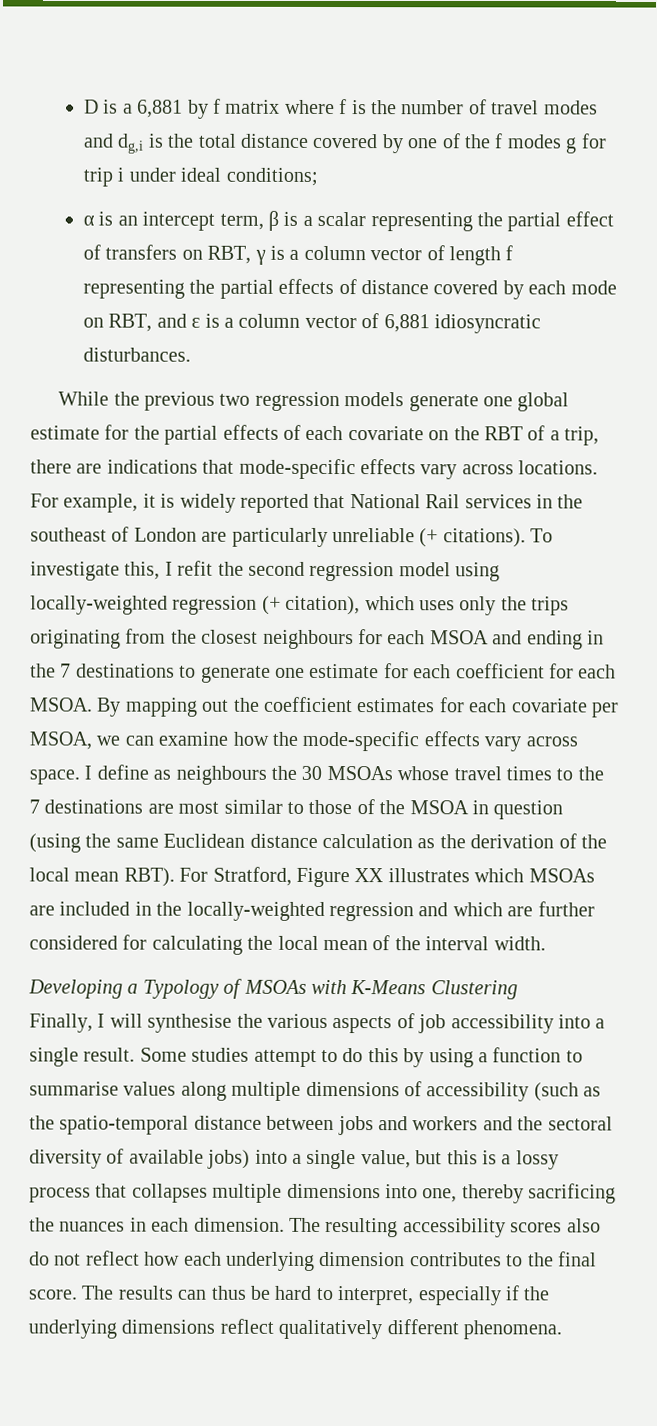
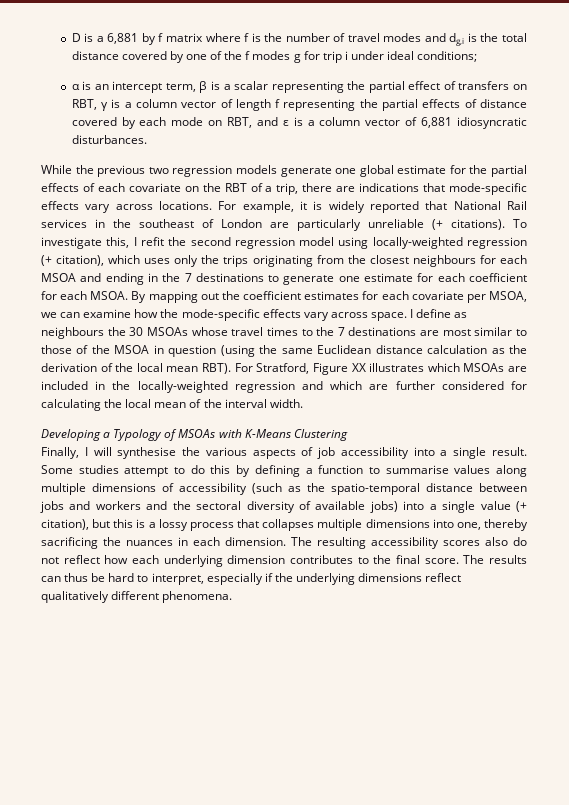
- Some studies attempt to do this by using a function to summarise values along multiple dimensions of accessibility (such as the spatio-temporal distance between jobs and workers and the sectoral diversity of available jobs) into a single value, but this is a lossy process that collapses multiple dimensions into one, thereby sacrificing the nuances in each dimension.
+ Some studies attempt to do this by defining a function to summarise values along multiple dimensions of accessibility (such as the spatio-temporal distance between jobs and workers and the sectoral diversity of available jobs) into a single value (+ citation), but this is a lossy process that collapses multiple dimensions into one, thereby sacrificing the nuances in each dimension.

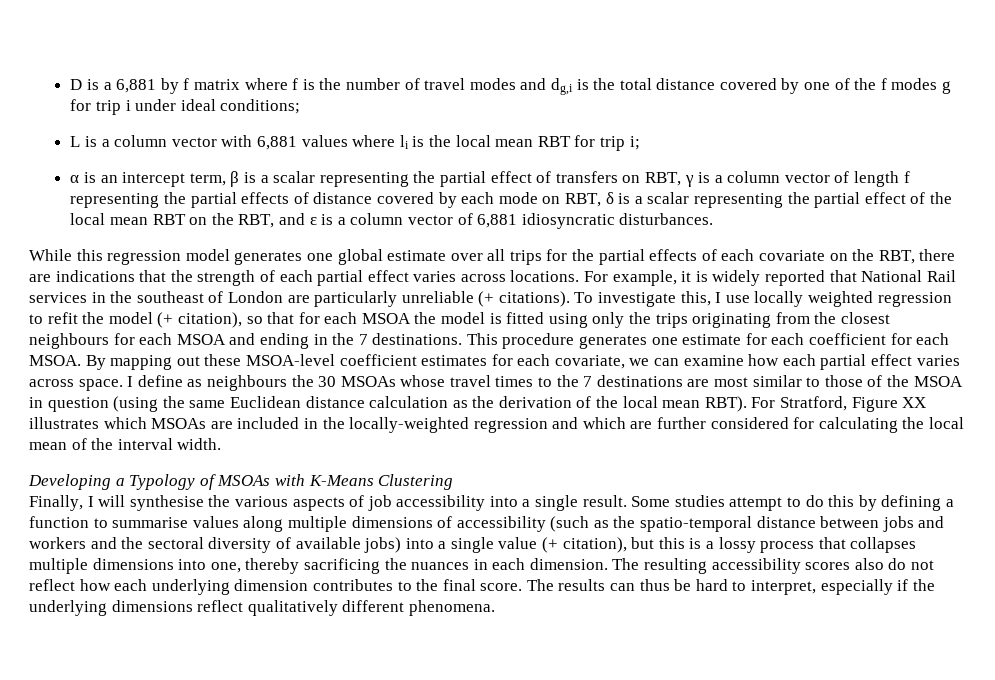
+ L is a column vector with 6,881 values where li is the local mean RBT for trip i;
- α is an intercept term, β is a scalar representing the partial effect of transfers on RBT, γ is a column vector of length f representing the partial effects of distance covered by each mode on RBT, and ε is a column vector of 6,881 idiosyncratic disturbances.
+ α is an intercept term, β is a scalar representing the partial effect of transfers on RBT, γ is a column vector of length f representing the partial effects of distance covered by each mode on RBT, δ is a scalar representing the partial effect of the local mean RBT on the RBT, and ε is a column vector of 6,881 idiosyncratic disturbances.
- While the previous two regression models generate one global estimate for the partial effects of each covariate on the RBT of a trip, there are indications that mode-specific effects vary across locations.
+ While this regression model generates one global estimate over all trips for the partial effects of each covariate on the RBT, there are indications that the strength of each partial effect varies across locations.
- To investigate this, I refit the second regression model using locally-weighted regression (+ citation), which uses only the trips originating from the closest neighbours for each MSOA and ending in the 7 destinations to generate one estimate for each coefficient for each MSOA.
+ To investigate this, I use locally weighted regression to refit the model (+ citation), so that for each MSOA the model is fitted using only the trips originating from the closest neighbours for each MSOA and ending in the 7 destinations. This procedure generates one estimate for each coefficient for each MSOA.
- By mapping out the coefficient estimates for each covariate per MSOA, we can examine how the mode-specific effects vary across space.
+ By mapping out these MSOA-level coefficient estimates for each covariate, we can examine how each partial effect varies across space.

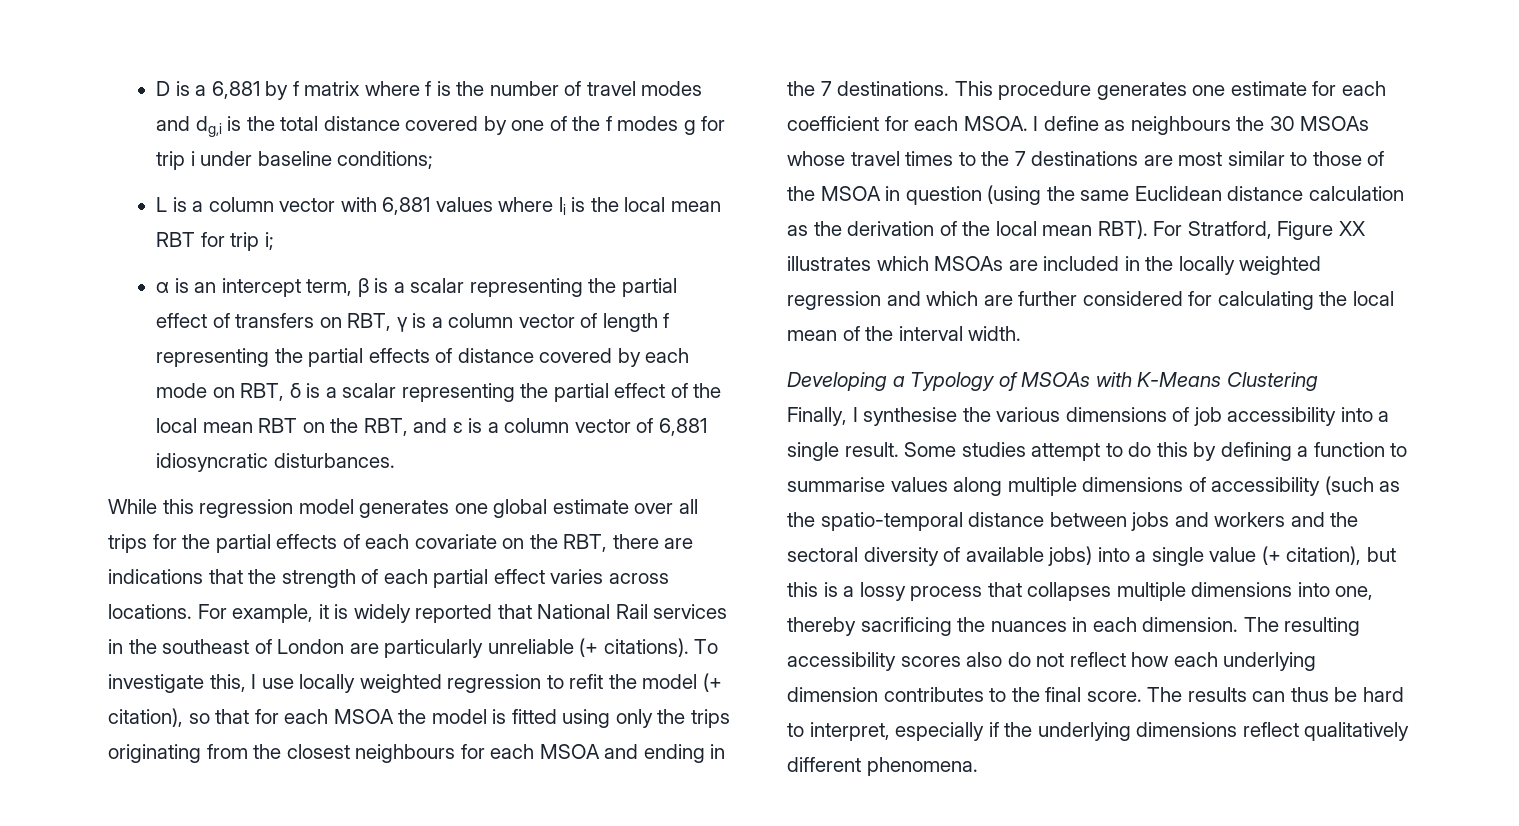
- D is a 6,881 by f matrix where f is the number of travel modes and dg,i is the total distance covered by one of the f modes g for trip i under ideal conditions;
+ D is a 6,881 by f matrix where f is the number of travel modes and dg,i is the total distance covered by one of the f modes g for trip i under baseline conditions;
- By mapping out these MSOA-level coefficient estimates for each covariate, we can examine how each partial effect varies across space.
- For Stratford, Figure XX illustrates which MSOAs are included in the locally-weighted regression and which are further considered for calculating the local mean of the interval width.
+ For Stratford, Figure XX illustrates which MSOAs are included in the locally weighted regression and which are further considered for calculating the local mean of the interval width.
- Finally, I will synthesise the various aspects of job accessibility into a single result.
+ Finally, I synthesise the various dimensions of job accessibility into a single result.

